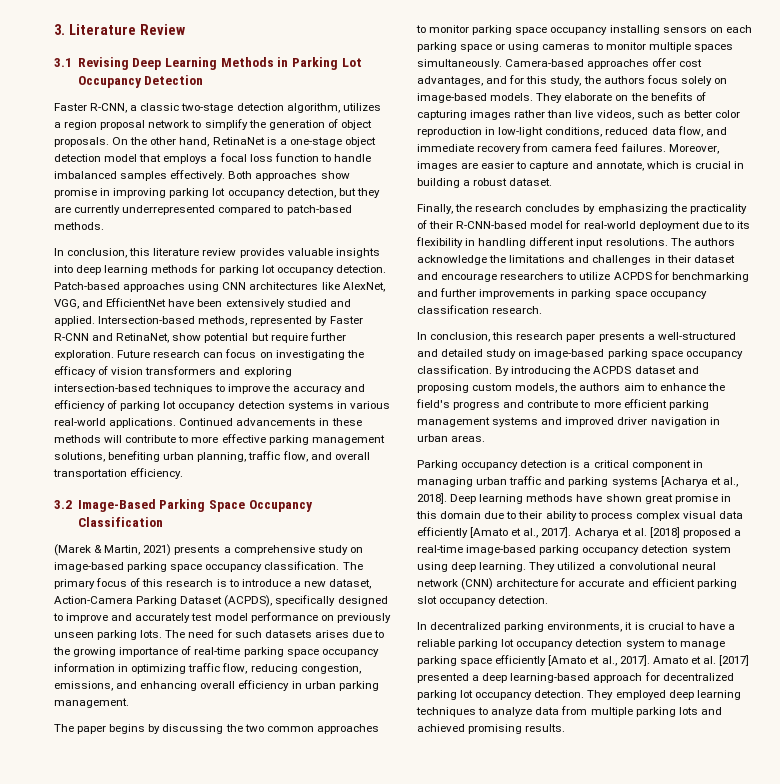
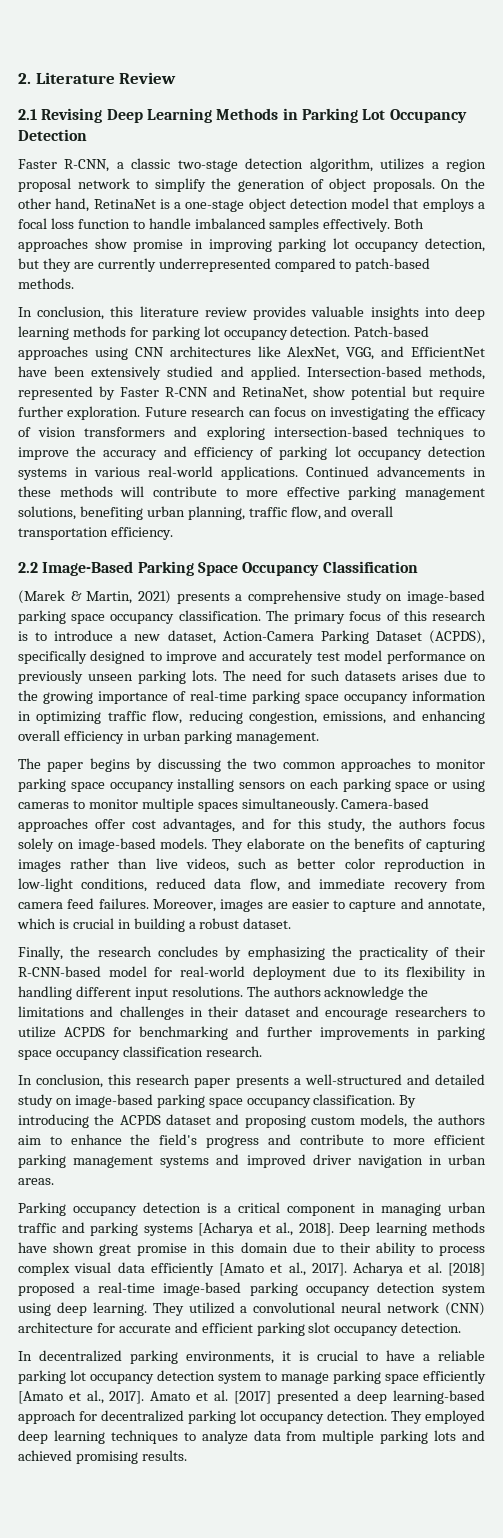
- 3. Literature Review
+ 2. Literature Review
- 3.1 Revising Deep Learning Methods in Parking Lot Occupancy Detection
+ 2.1 Revising Deep Learning Methods in Parking Lot Occupancy Detection
- 3.2 Image-Based Parking Space Occupancy Classification
+ 2.2 Image-Based Parking Space Occupancy Classification

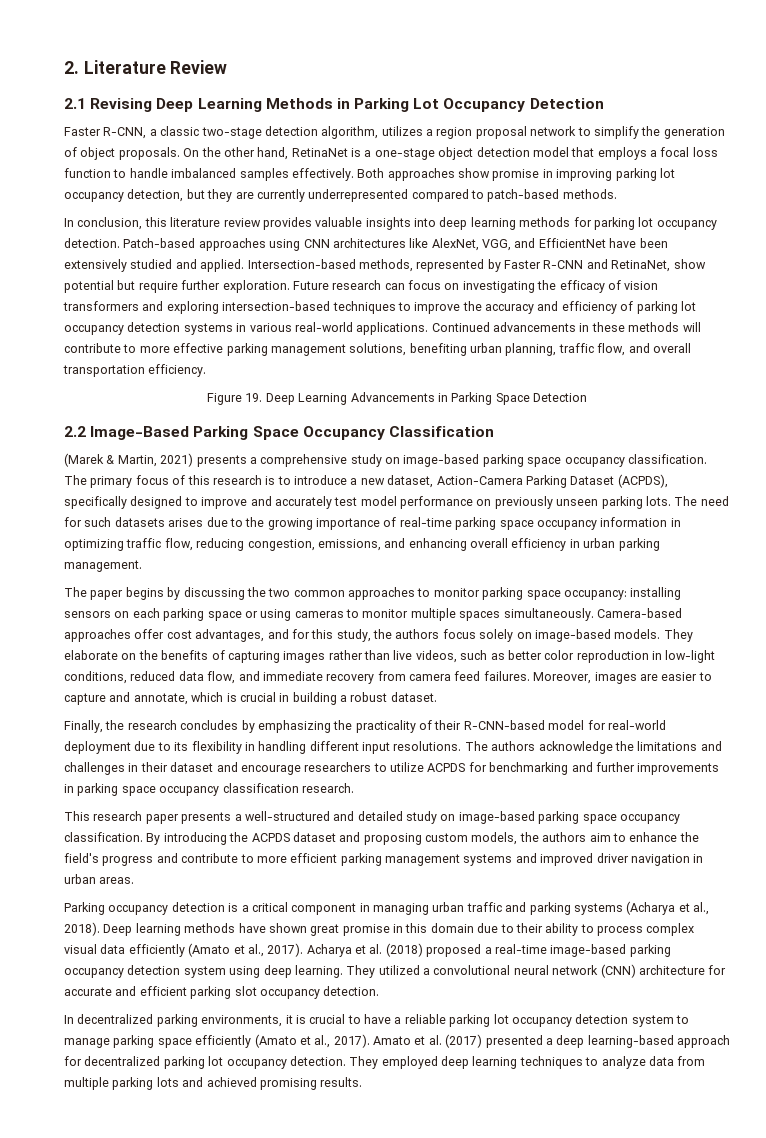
+ Figure 19. Deep Learning Advancements in Parking Space Detection
- The paper begins by discussing the two common approaches to monitor parking space occupancy installing sensors on each parking space or using cameras to monitor multiple spaces simultaneously.
+ The paper begins by discussing the two common approaches to monitor parking space occupancy: installing sensors on each parking space or using cameras to monitor multiple spaces simultaneously.
- In conclusion, this research paper presents a well-structured and detailed study on image-based parking space occupancy classification.
+ This research paper presents a well-structured and detailed study on image-based parking space occupancy classification.
- Parking occupancy detection is a critical component in managing urban traffic and parking systems [Acharya et al., 2018].
+ Parking occupancy detection is a critical component in managing urban traffic and parking systems (Acharya et al., 2018).
- Deep learning methods have shown great promise in this domain due to their ability to process complex visual data efficiently [Amato et al., 2017].
+ Deep learning methods have shown great promise in this domain due to their ability to process complex visual data efficiently (Amato et al., 2017).
- Acharya et al. [2018] proposed a real-time image-based parking occupancy detection system using deep learning.
+ Acharya et al. (2018) proposed a real-time image-based parking occupancy detection system using deep learning.
- In decentralized parking environments, it is crucial to have a reliable parking lot occupancy detection system to manage parking space efficiently [Amato et al., 2017].
+ In decentralized parking environments, it is crucial to have a reliable parking lot occupancy detection system to manage parking space efficiently (Amato et al., 2017).
- Amato et al. [2017] presented a deep learning-based approach for decentralized parking lot occupancy detection.
+ Amato et al. (2017) presented a deep learning-based approach for decentralized parking lot occupancy detection.

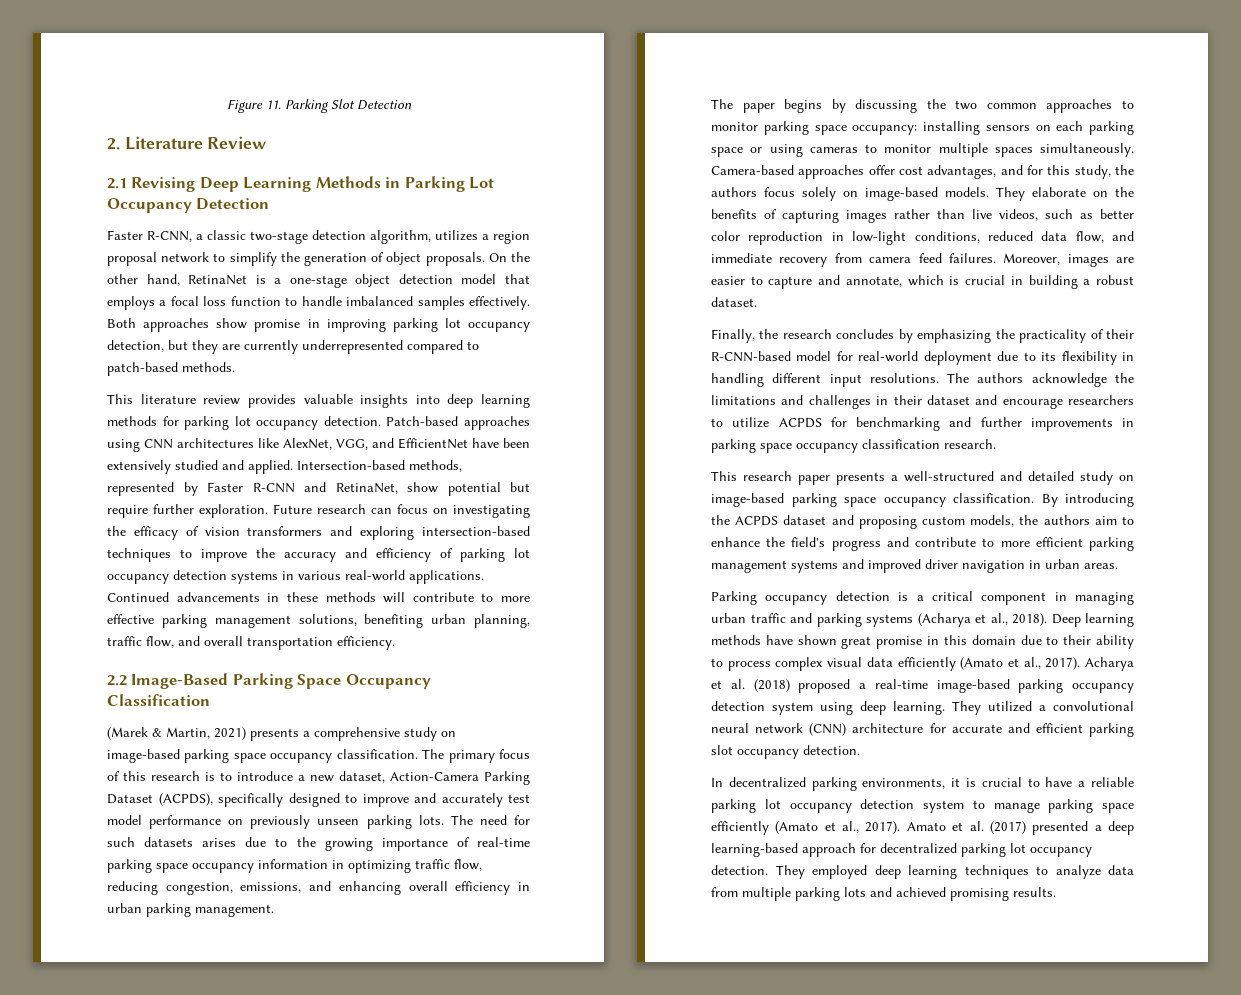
+ Figure 11. Parking Slot Detection
- In conclusion, this literature review provides valuable insights into deep learning methods for parking lot occupancy detection.
+ This literature review provides valuable insights into deep learning methods for parking lot occupancy detection.
- Figure 19. Deep Learning Advancements in Parking Space Detection

